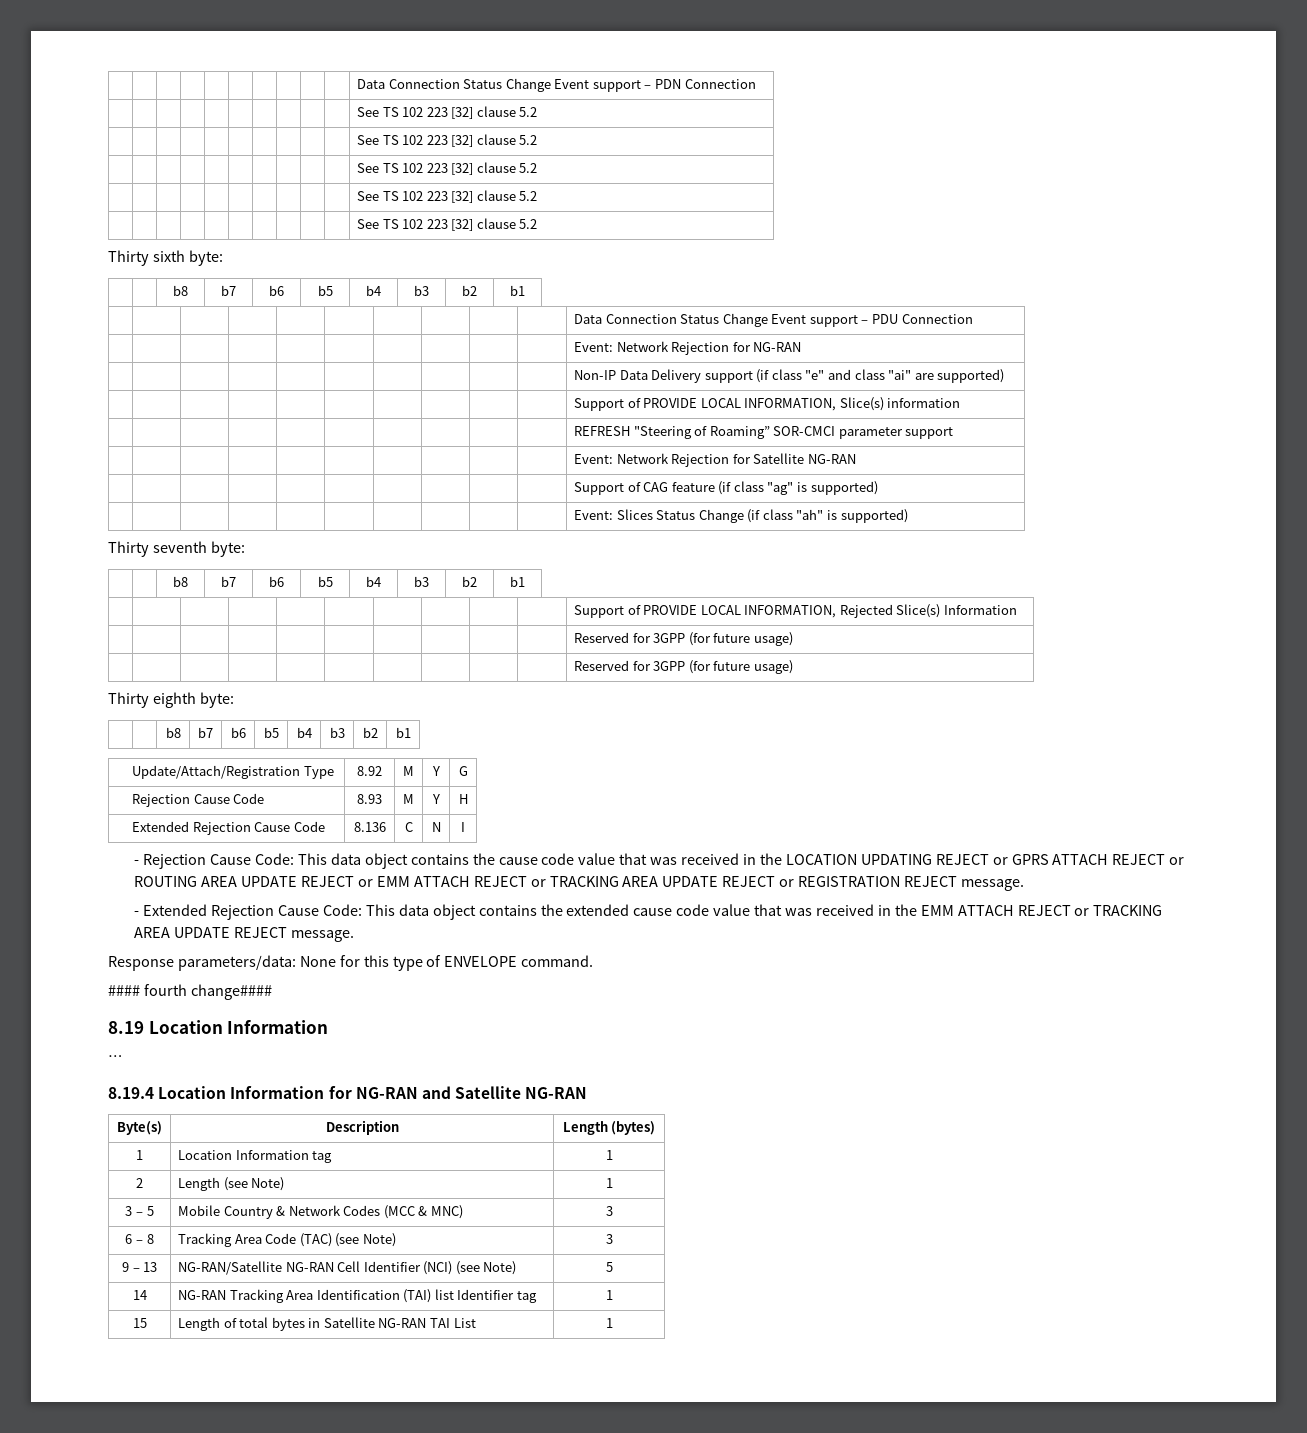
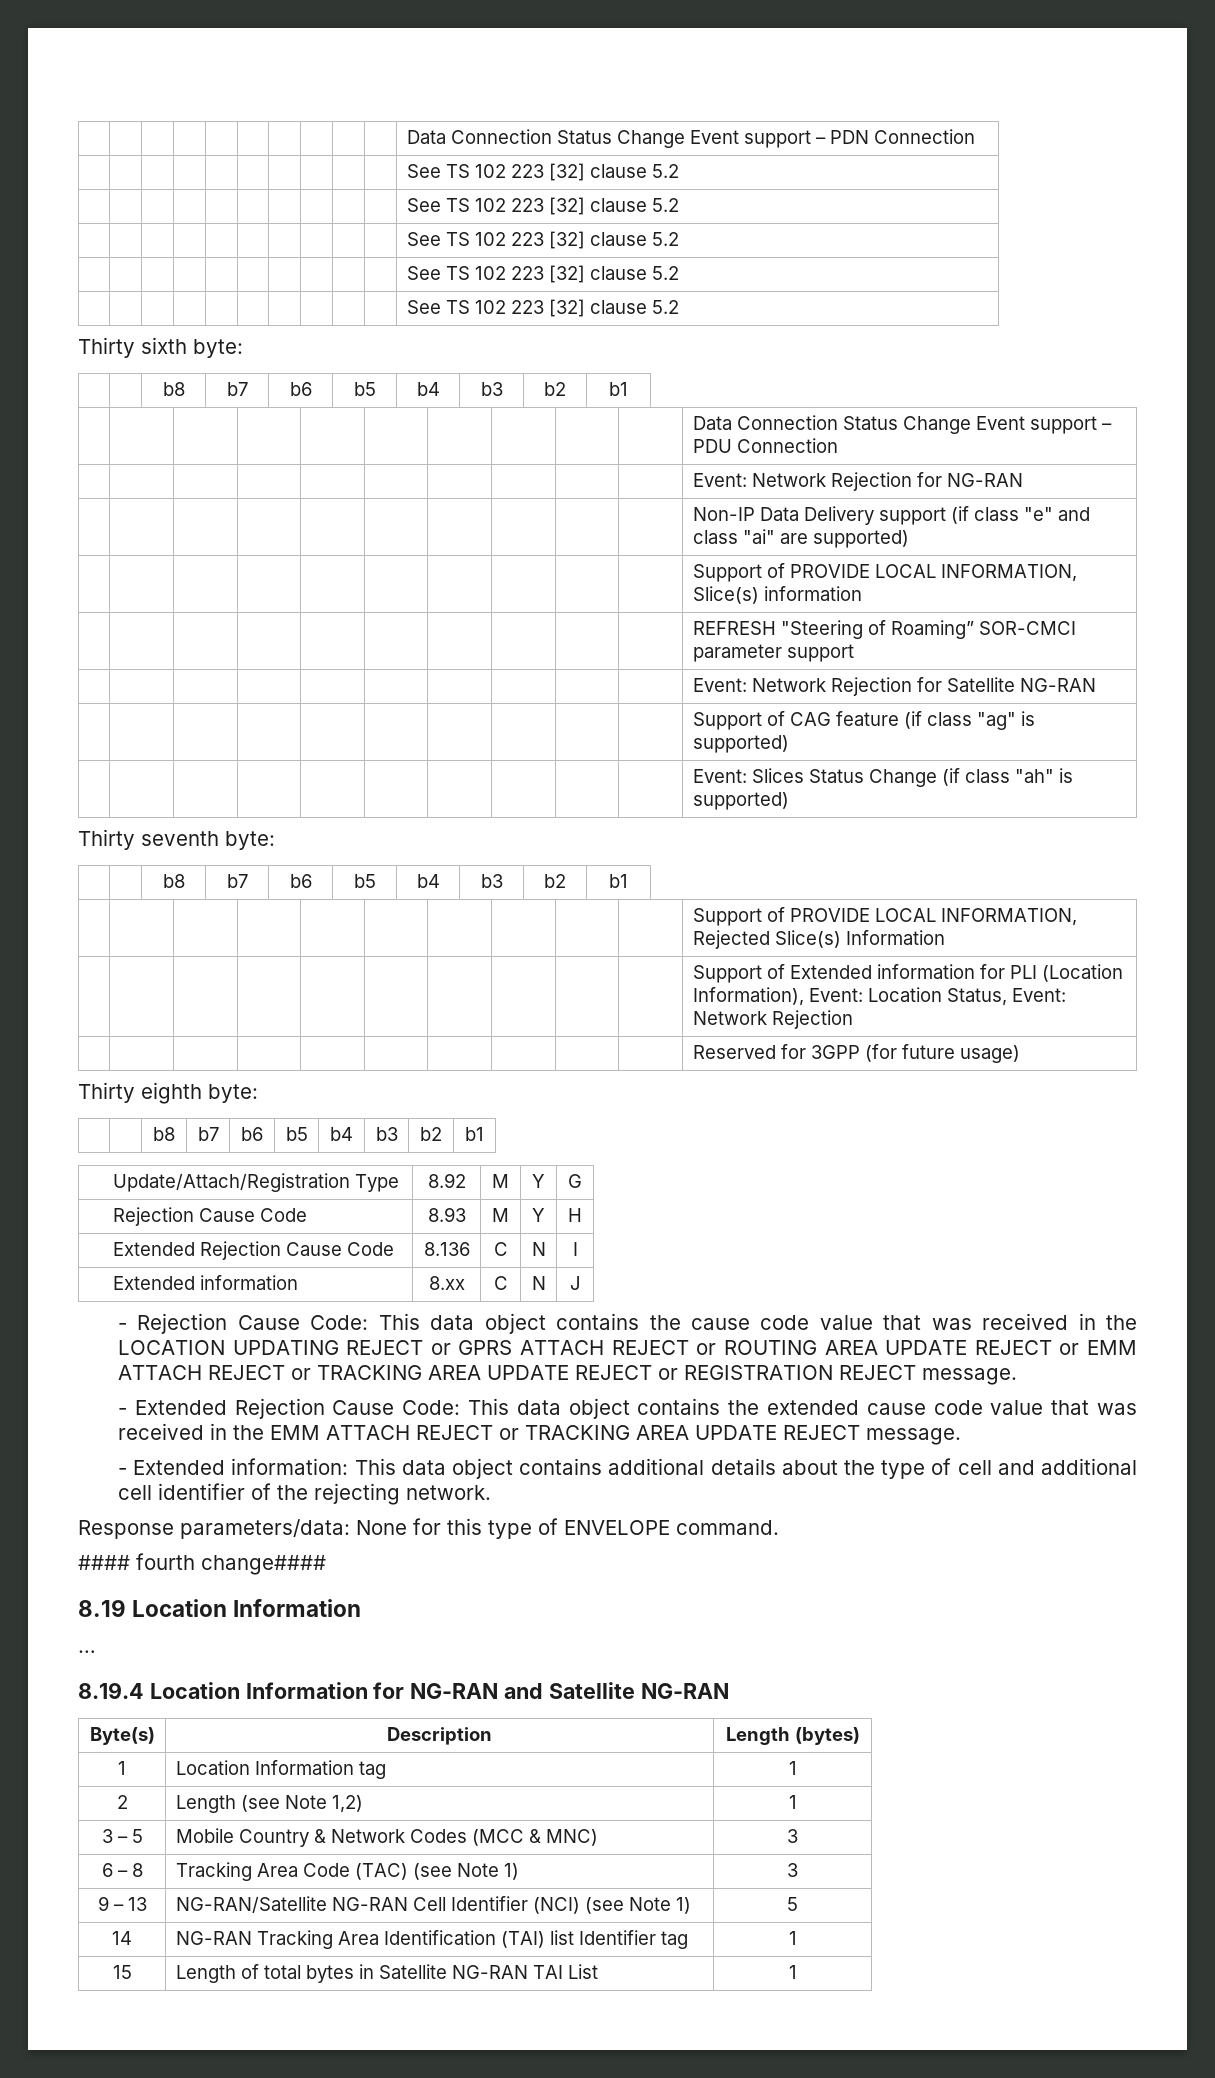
  | | | | | | | | | | Support of PROVIDE LOCAL INFORMATION, Rejected Slice(s) Information
- | | | | | | | | | | Reserved for 3GPP (for future usage)
+ | | | | | | | | | | Support of Extended information for PLI (Location Information), Event: Location Status, Event: Network Rejection
+ Extended information | 8.xx | C | N | J
+ - Extended information: This data object contains additional details about the type of cell and additional cell identifier of the rejecting network.
- 2 | Length (see Note) | 1
+ 2 | Length (see Note 1,2) | 1
- 6 – 8 | Tracking Area Code (TAC) (see Note) | 3
+ 6 – 8 | Tracking Area Code (TAC) (see Note 1) | 3
- 9 – 13 | NG-RAN/Satellite NG-RAN Cell Identifier (NCI) (see Note) | 5
+ 9 – 13 | NG-RAN/Satellite NG-RAN Cell Identifier (NCI) (see Note 1) | 5

